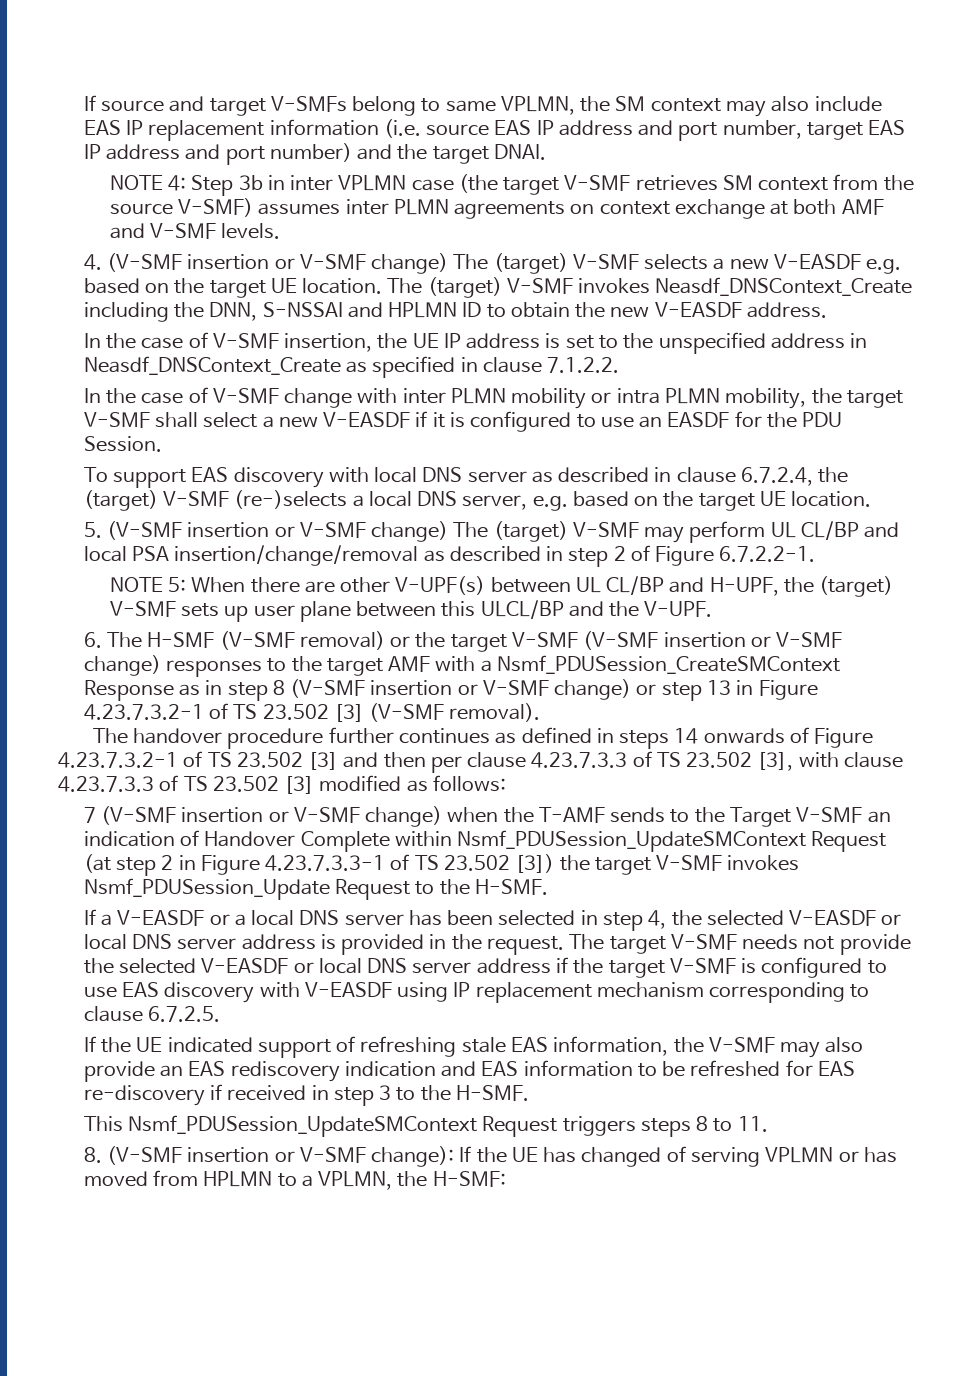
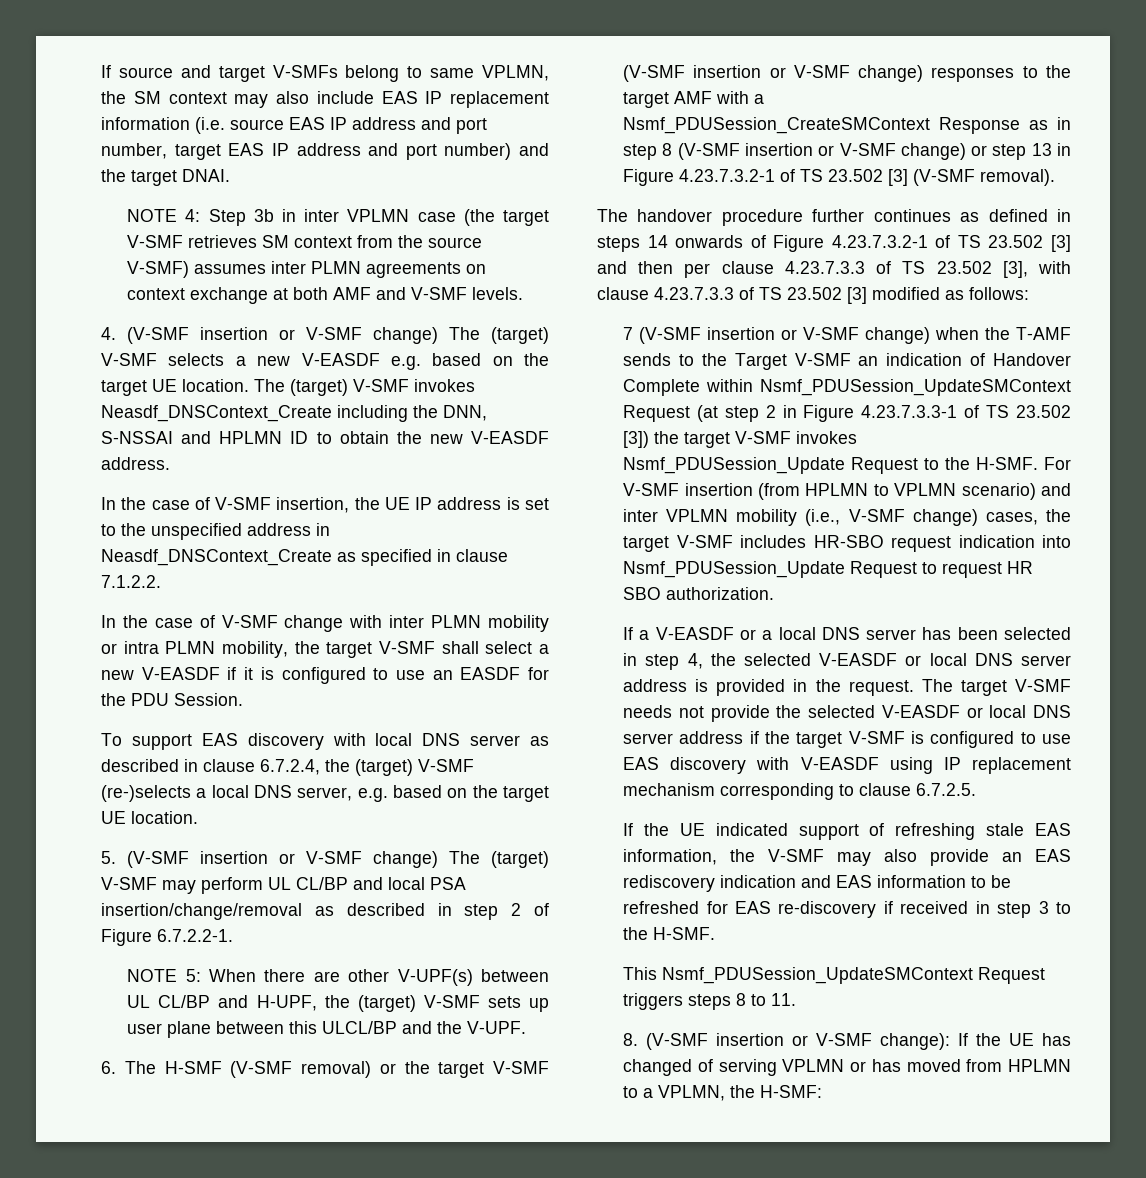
+ For V-SMF insertion (from HPLMN to VPLMN scenario) and inter VPLMN mobility (i.e., V-SMF change) cases, the target V-SMF includes HR-SBO request indication into Nsmf_PDUSession_Update Request to request HR SBO authorization.

